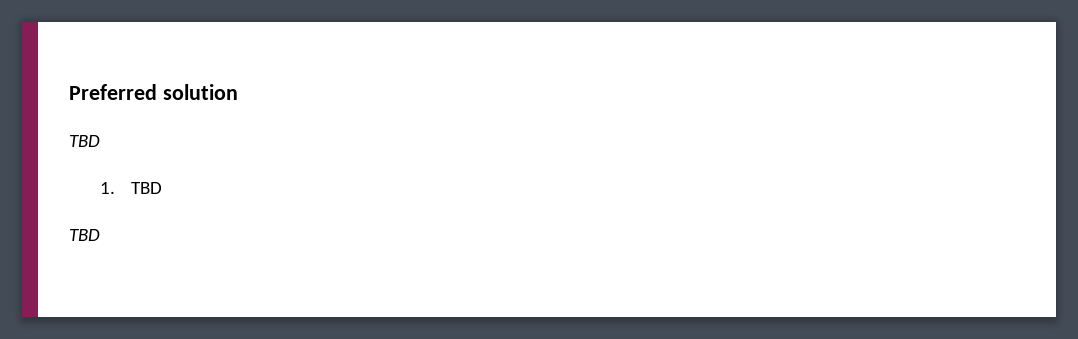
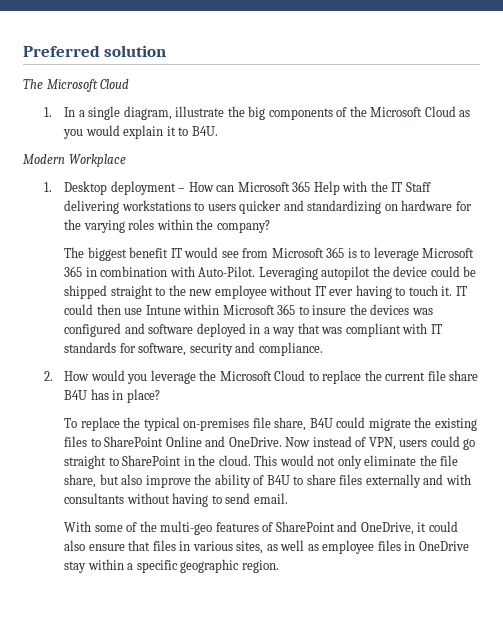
  Preferred solution
- TBD
- 1. TBD
- TBD
+ The Microsoft Cloud
+ 1. In a single diagram, illustrate the big components of the Microsoft Cloud as you would explain it to B4U.
+ Modern Workplace
+ 1. Desktop deployment – How can Microsoft 365 Help with the IT Staff delivering workstations to users quicker and standardizing on hardware for the varying roles within the company?
+ The biggest benefit IT would see from Microsoft 365 is to leverage Microsoft 365 in combination with Auto-Pilot. Leveraging autopilot the device could be shipped straight to the new employee without IT ever having to touch it. IT could then use Intune within Microsoft 365 to insure the devices was configured and software deployed in a way that was compliant with IT standards for software, security and compliance.
+ 2. How would you leverage the Microsoft Cloud to replace the current file share B4U has in place?
+ To replace the typical on-premises file share, B4U could migrate the existing files to SharePoint Online and OneDrive. Now instead of VPN, users could go straight to SharePoint in the cloud. This would not only eliminate the file share, but also improve the ability of B4U to share files externally and with consultants without having to send email.
+ With some of the multi-geo features of SharePoint and OneDrive, it could also ensure that files in various sites, as well as employee files in OneDrive stay within a specific geographic region.

